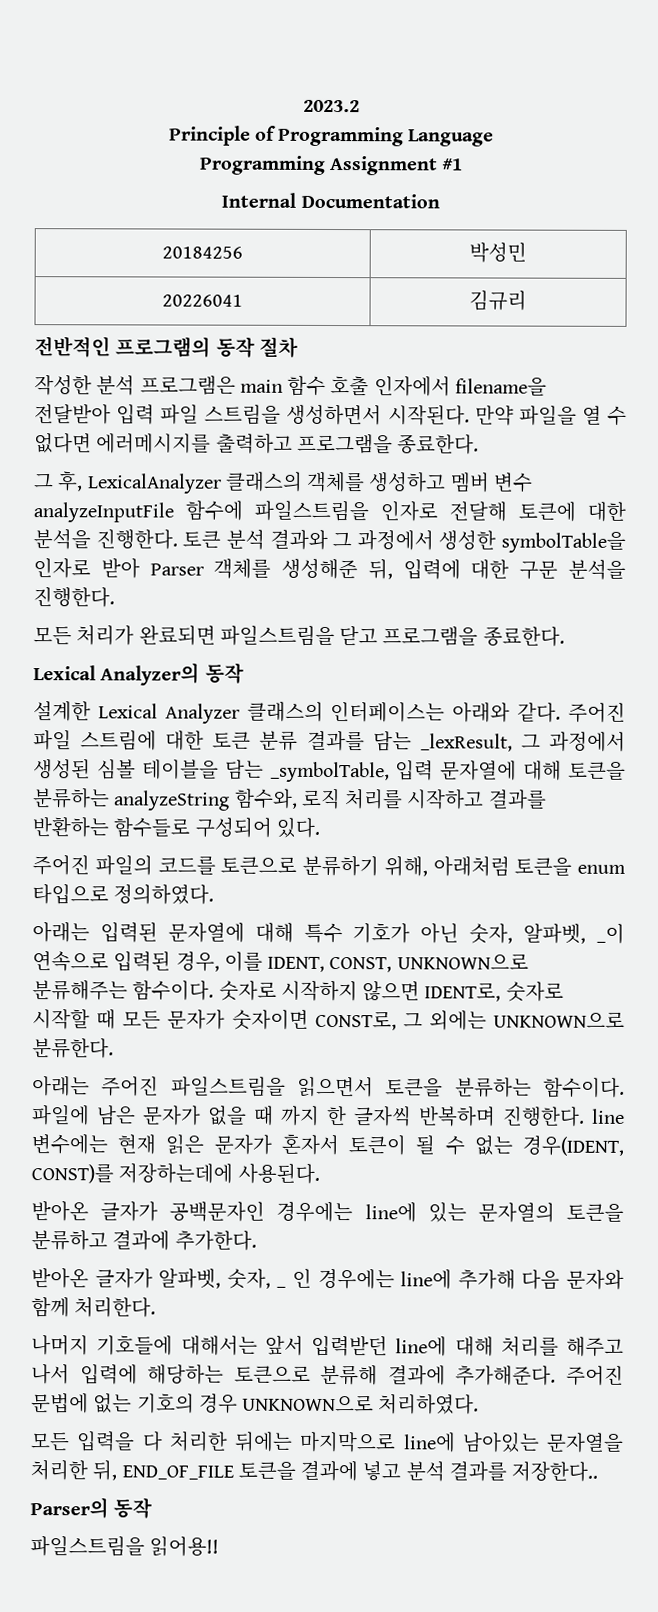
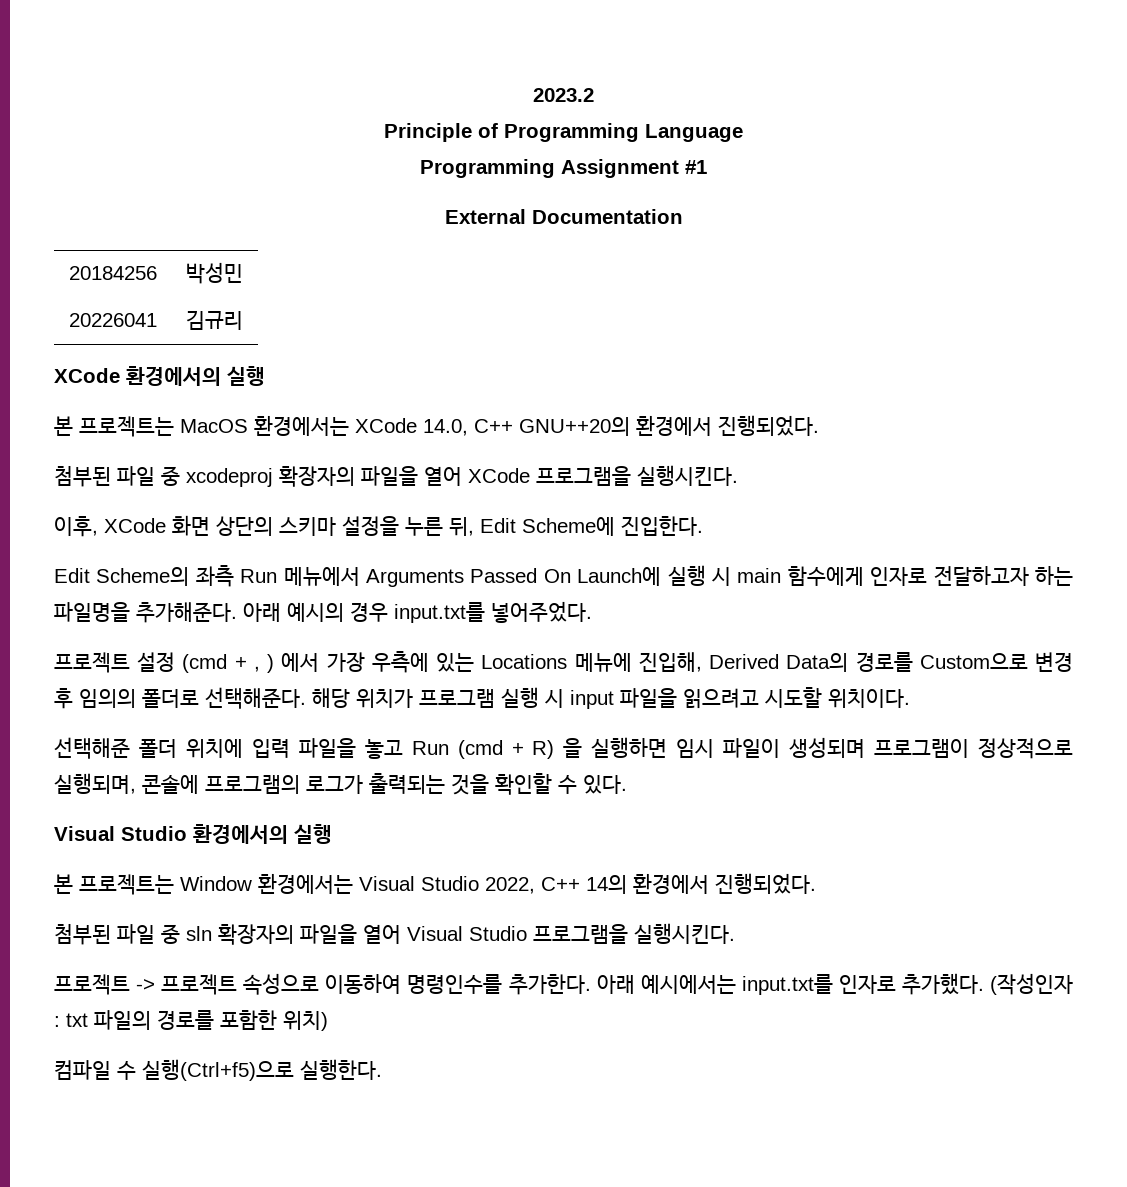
- Internal Documentation
+ External Documentation
- 전반적인 프로그램의 동작 절차
- 작성한 분석 프로그램은 main 함수 호출 인자에서 filename을 전달받아 입력 파일 스트림을 생성하면서 시작된다. 만약 파일을 열 수 없다면 에러메시지를 출력하고 프로그램을 종료한다.
- 그 후, LexicalAnalyzer 클래스의 객체를 생성하고 멤버 변수 analyzeInputFile 함수에 파일스트림을 인자로 전달해 토큰에 대한 분석을 진행한다. 토큰 분석 결과와 그 과정에서 생성한 symbolTable을 인자로 받아 Parser 객체를 생성해준 뒤, 입력에 대한 구문 분석을 진행한다.
- 모든 처리가 완료되면 파일스트림을 닫고 프로그램을 종료한다.
- Lexical Analyzer의 동작
- 설계한 Lexical Analyzer 클래스의 인터페이스는 아래와 같다. 주어진 파일 스트림에 대한 토큰 분류 결과를 담는 _lexResult, 그 과정에서 생성된 심볼 테이블을 담는 _symbolTable, 입력 문자열에 대해 토큰을 분류하는 analyzeString 함수와, 로직 처리를 시작하고 결과를 반환하는 함수들로 구성되어 있다.
- 주어진 파일의 코드를 토큰으로 분류하기 위해, 아래처럼 토큰을 enum 타입으로 정의하였다.
- 아래는 입력된 문자열에 대해 특수 기호가 아닌 숫자, 알파벳, _이 연속으로 입력된 경우, 이를 IDENT, CONST, UNKNOWN으로 분류해주는 함수이다. 숫자로 시작하지 않으면 IDENT로, 숫자로 시작할 때 모든 문자가 숫자이면 CONST로, 그 외에는 UNKNOWN으로 분류한다.
- 아래는 주어진 파일스트림을 읽으면서 토큰을 분류하는 함수이다. 파일에 남은 문자가 없을 때 까지 한 글자씩 반복하며 진행한다. line 변수에는 현재 읽은 문자가 혼자서 토큰이 될 수 없는 경우(IDENT, CONST)를 저장하는데에 사용된다.
- 받아온 글자가 공백문자인 경우에는 line에 있는 문자열의 토큰을 분류하고 결과에 추가한다.
- 받아온 글자가 알파벳, 숫자, _ 인 경우에는 line에 추가해 다음 문자와 함께 처리한다.
- 나머지 기호들에 대해서는 앞서 입력받던 line에 대해 처리를 해주고 나서 입력에 해당하는 토큰으로 분류해 결과에 추가해준다. 주어진 문법에 없는 기호의 경우 UNKNOWN으로 처리하였다.
- 모든 입력을 다 처리한 뒤에는 마지막으로 line에 남아있는 문자열을 처리한 뒤, END_OF_FILE 토큰을 결과에 넣고 분석 결과를 저장한다..
- Parser의 동작
- 파일스트림을 읽어용!!
+ XCode 환경에서의 실행
+ 본 프로젝트는 MacOS 환경에서는 XCode 14.0, C++ GNU++20의 환경에서 진행되었다.
+ 첨부된 파일 중 xcodeproj 확장자의 파일을 열어 XCode 프로그램을 실행시킨다.
+ 이후, XCode 화면 상단의 스키마 설정을 누른 뒤, Edit Scheme에 진입한다.
+ Edit Scheme의 좌측 Run 메뉴에서 Arguments Passed On Launch에 실행 시 main 함수에게 인자로 전달하고자 하는 파일명을 추가해준다. 아래 예시의 경우 input.txt를 넣어주었다.
+ 프로젝트 설정 (cmd + , ) 에서 가장 우측에 있는 Locations 메뉴에 진입해, Derived Data의 경로를 Custom으로 변경 후 임의의 폴더로 선택해준다. 해당 위치가 프로그램 실행 시 input 파일을 읽으려고 시도할 위치이다.
+ 선택해준 폴더 위치에 입력 파일을 놓고 Run (cmd + R) 을 실행하면 임시 파일이 생성되며 프로그램이 정상적으로 실행되며, 콘솔에 프로그램의 로그가 출력되는 것을 확인할 수 있다.
+ Visual Studio 환경에서의 실행
+ 본 프로젝트는 Window 환경에서는 Visual Studio 2022, C++ 14의 환경에서 진행되었다.
+ 첨부된 파일 중 sln 확장자의 파일을 열어 Visual Studio 프로그램을 실행시킨다.
+ 프로젝트 -> 프로젝트 속성으로 이동하여 명령인수를 추가한다. 아래 예시에서는 input.txt를 인자로 추가했다. (작성인자 : txt 파일의 경로를 포함한 위치)
+ 컴파일 수 실행(Ctrl+f5)으로 실행한다.

